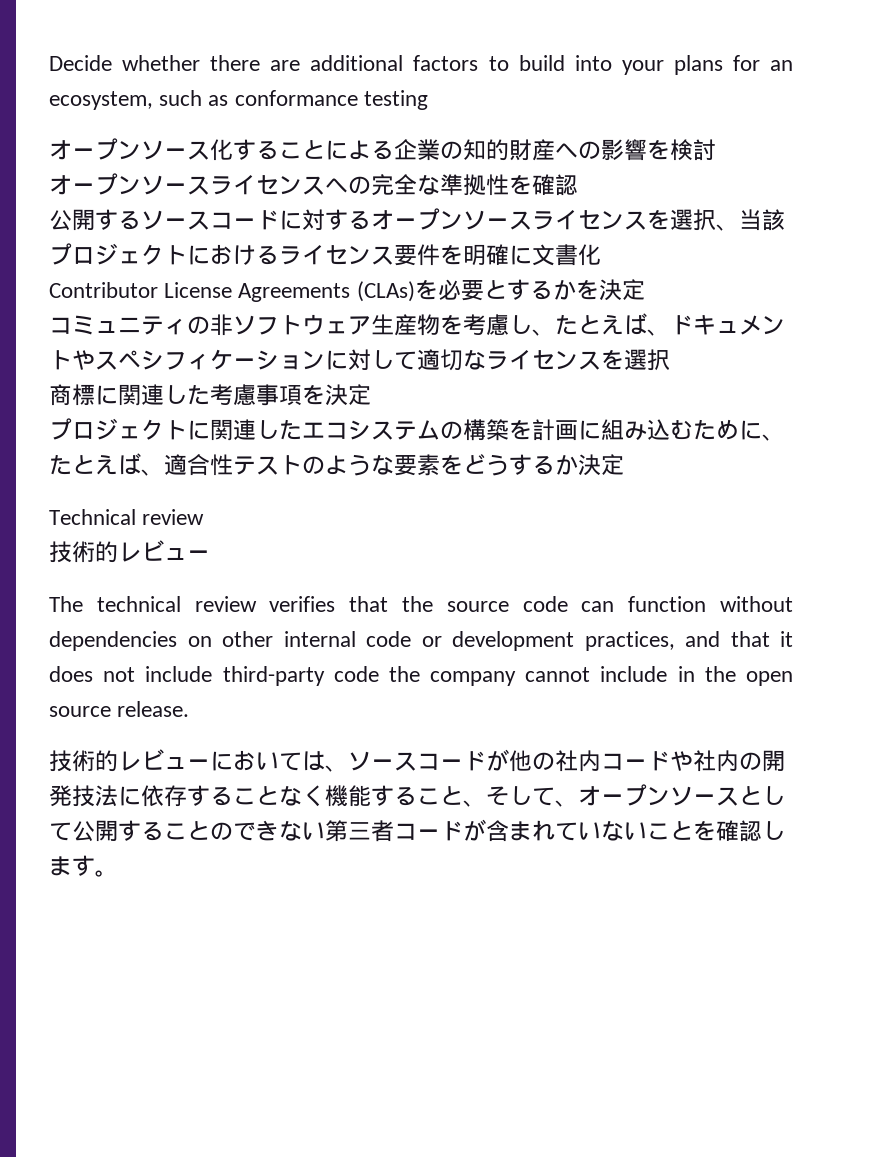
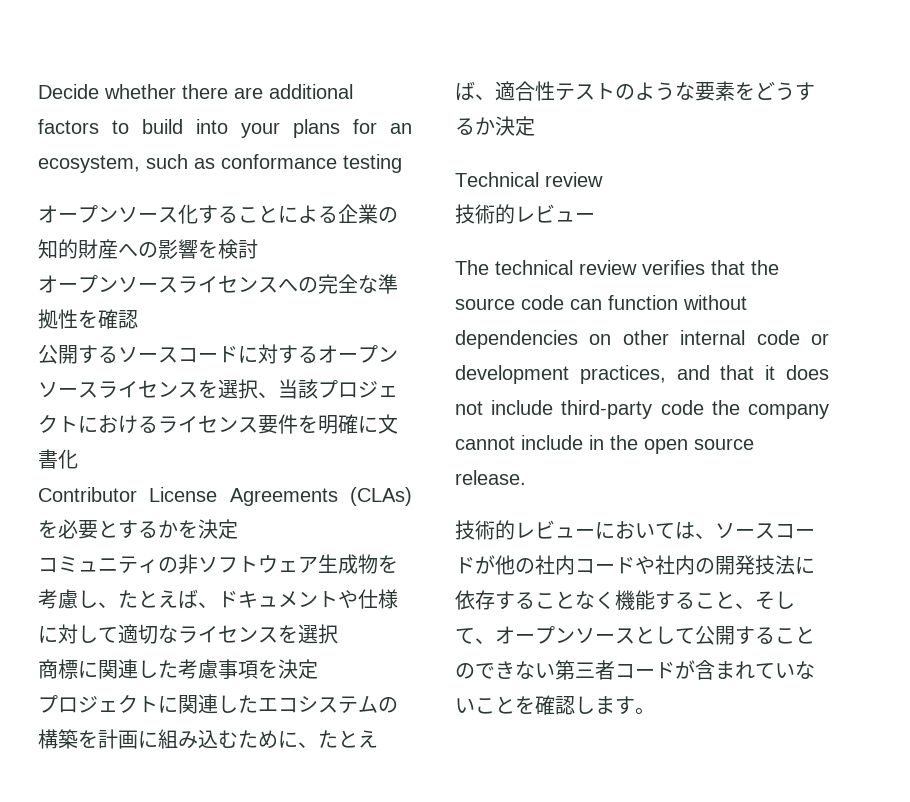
- コミュニティの非ソフトウェア生産物を考慮し、たとえば、ドキュメントやスペシフィケーションに対して適切なライセンスを選択
+ コミュニティの非ソフトウェア生成物を考慮し、たとえば、ドキュメントや仕様に対して適切なライセンスを選択

